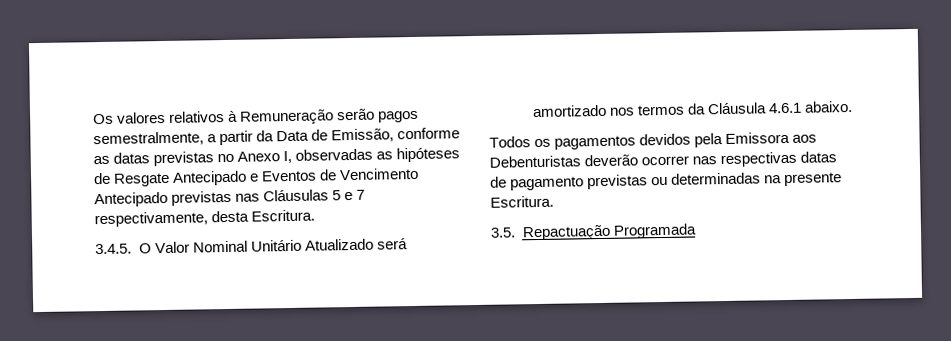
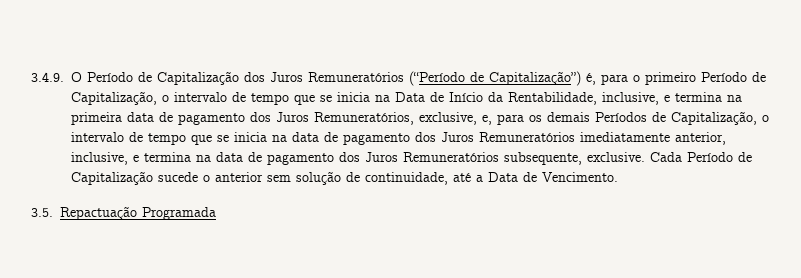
- Os valores relativos à Remuneração serão pagos semestralmente, a partir da Data de Emissão, conforme as datas previstas no Anexo I, observadas as hipóteses de Resgate Antecipado e Eventos de Vencimento Antecipado previstas nas Cláusulas 5 e 7 respectivamente, desta Escritura.
- 3.4.5. O Valor Nominal Unitário Atualizado será amortizado nos termos da Cláusula 4.6.1 abaixo.
- Todos os pagamentos devidos pela Emissora aos Debenturistas deverão ocorrer nas respectivas datas de pagamento previstas ou determinadas na presente Escritura.
+ 3.4.9. O Período de Capitalização dos Juros Remuneratórios (“Período de Capitalização”) é, para o primeiro Período de Capitalização, o intervalo de tempo que se inicia na Data de Início da Rentabilidade, inclusive, e termina na primeira data de pagamento dos Juros Remuneratórios, exclusive, e, para os demais Períodos de Capitalização, o intervalo de tempo que se inicia na data de pagamento dos Juros Remuneratórios imediatamente anterior, inclusive, e termina na data de pagamento dos Juros Remuneratórios subsequente, exclusive. Cada Período de Capitalização sucede o anterior sem solução de continuidade, até a Data de Vencimento.

